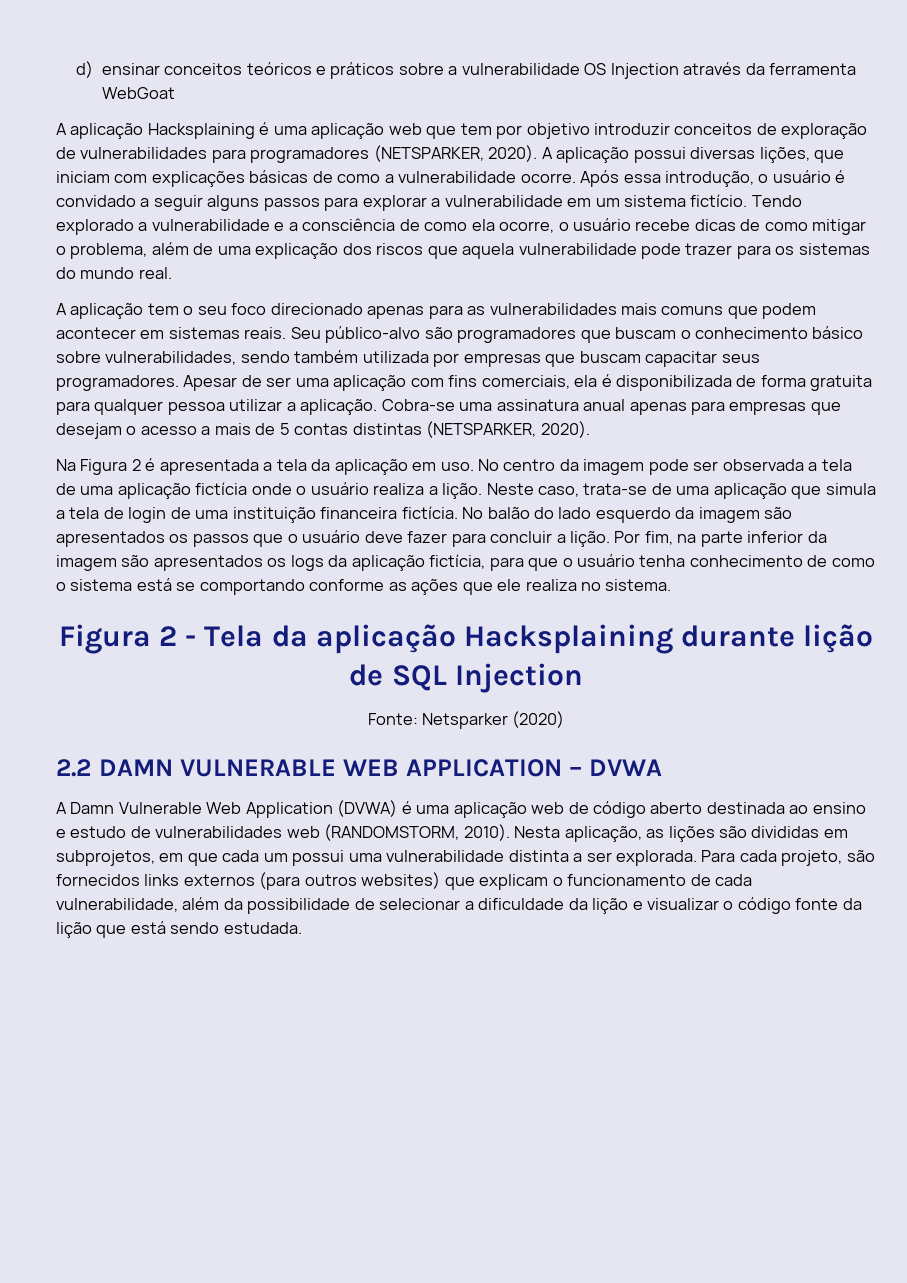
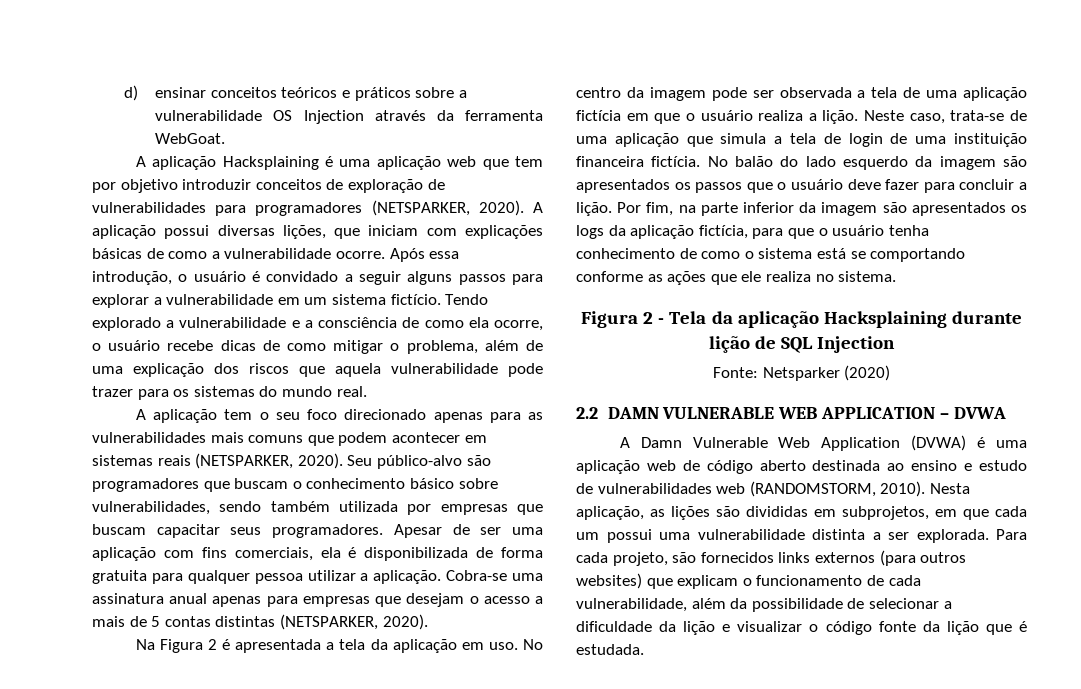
- d) ensinar conceitos teóricos e práticos sobre a vulnerabilidade OS Injection através da ferramenta WebGoat
+ d) ensinar conceitos teóricos e práticos sobre a vulnerabilidade OS Injection através da ferramenta WebGoat.
- A aplicação tem o seu foco direcionado apenas para as vulnerabilidades mais comuns que podem acontecer em sistemas reais.
+ A aplicação tem o seu foco direcionado apenas para as vulnerabilidades mais comuns que podem acontecer em sistemas reais (NETSPARKER, 2020).
- No centro da imagem pode ser observada a tela de uma aplicação fictícia onde o usuário realiza a lição.
+ No centro da imagem pode ser observada a tela de uma aplicação fictícia em que o usuário realiza a lição.
- Para cada projeto, são fornecidos links externos (para outros websites) que explicam o funcionamento de cada vulnerabilidade, além da possibilidade de selecionar a dificuldade da lição e visualizar o código fonte da lição que está sendo estudada.
+ Para cada projeto, são fornecidos links externos (para outros websites) que explicam o funcionamento de cada vulnerabilidade, além da possibilidade de selecionar a dificuldade da lição e visualizar o código fonte da lição que é estudada.

